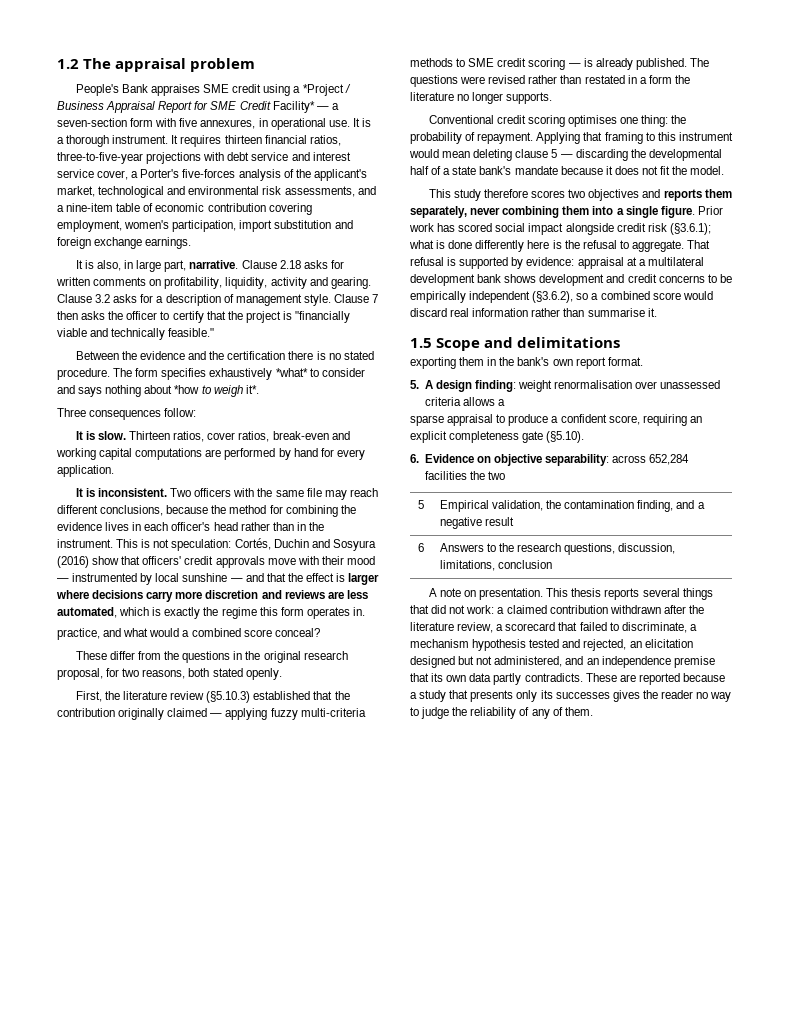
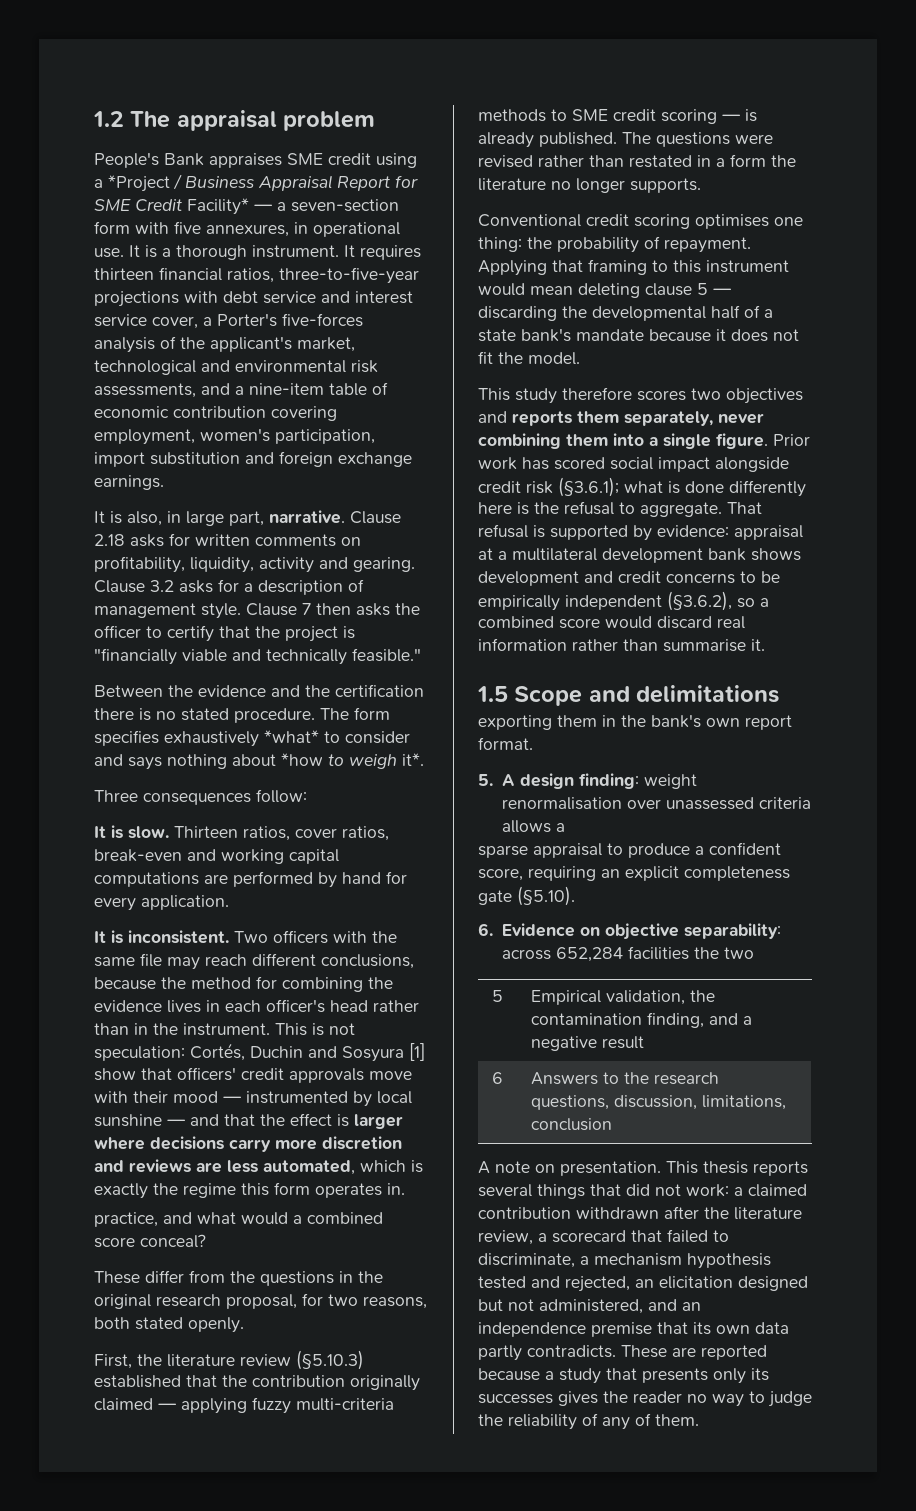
- This is not speculation: Cortés, Duchin and Sosyura (2016) show that officers' credit approvals move with their mood — instrumented by local sunshine — and that the effect is larger where decisions carry more discretion and reviews are less automated, which is exactly the regime this form operates in.
+ This is not speculation: Cortés, Duchin and Sosyura [1] show that officers' credit approvals move with their mood — instrumented by local sunshine — and that the effect is larger where decisions carry more discretion and reviews are less automated, which is exactly the regime this form operates in.

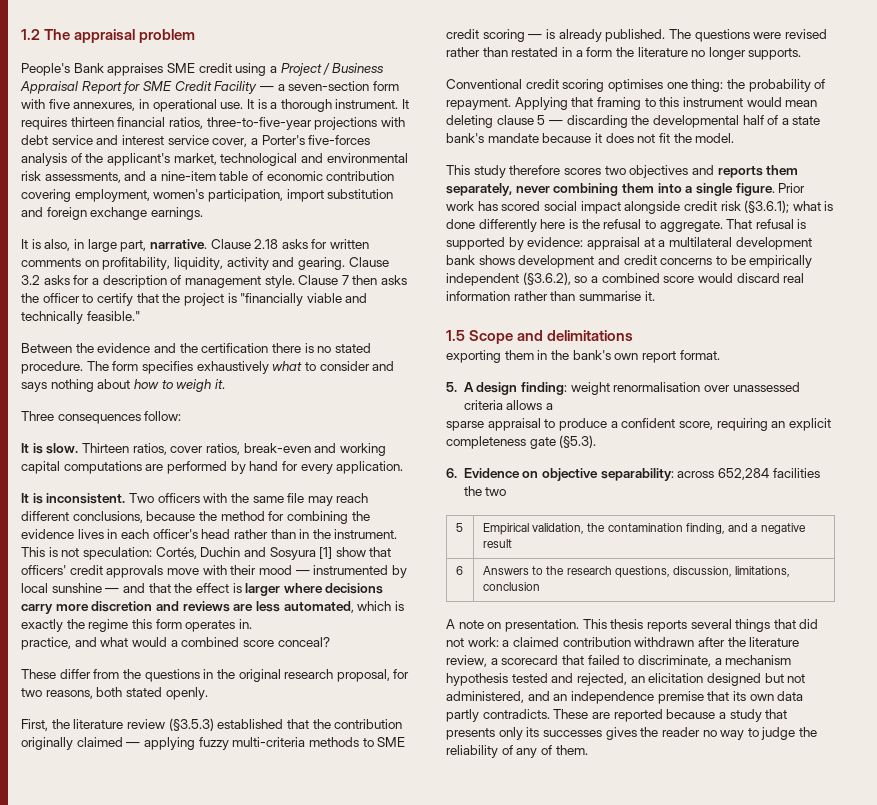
- People's Bank appraises SME credit using a *Project / Business Appraisal Report for SME Credit Facility* — a seven-section form with five annexures, in operational use.
+ People's Bank appraises SME credit using a Project / Business Appraisal Report for SME Credit Facility — a seven-section form with five annexures, in operational use.
- The form specifies exhaustively *what* to consider and says nothing about *how to weigh it*.
+ The form specifies exhaustively what to consider and says nothing about how to weigh it.
- First, the literature review (§5.10.3) established that the contribution originally claimed — applying fuzzy multi-criteria methods to SME credit scoring — is already published.
+ First, the literature review (§3.5.3) established that the contribution originally claimed — applying fuzzy multi-criteria methods to SME credit scoring — is already published.
- sparse appraisal to produce a confident score, requiring an explicit completeness gate (§5.10).
+ sparse appraisal to produce a confident score, requiring an explicit completeness gate (§5.3).

